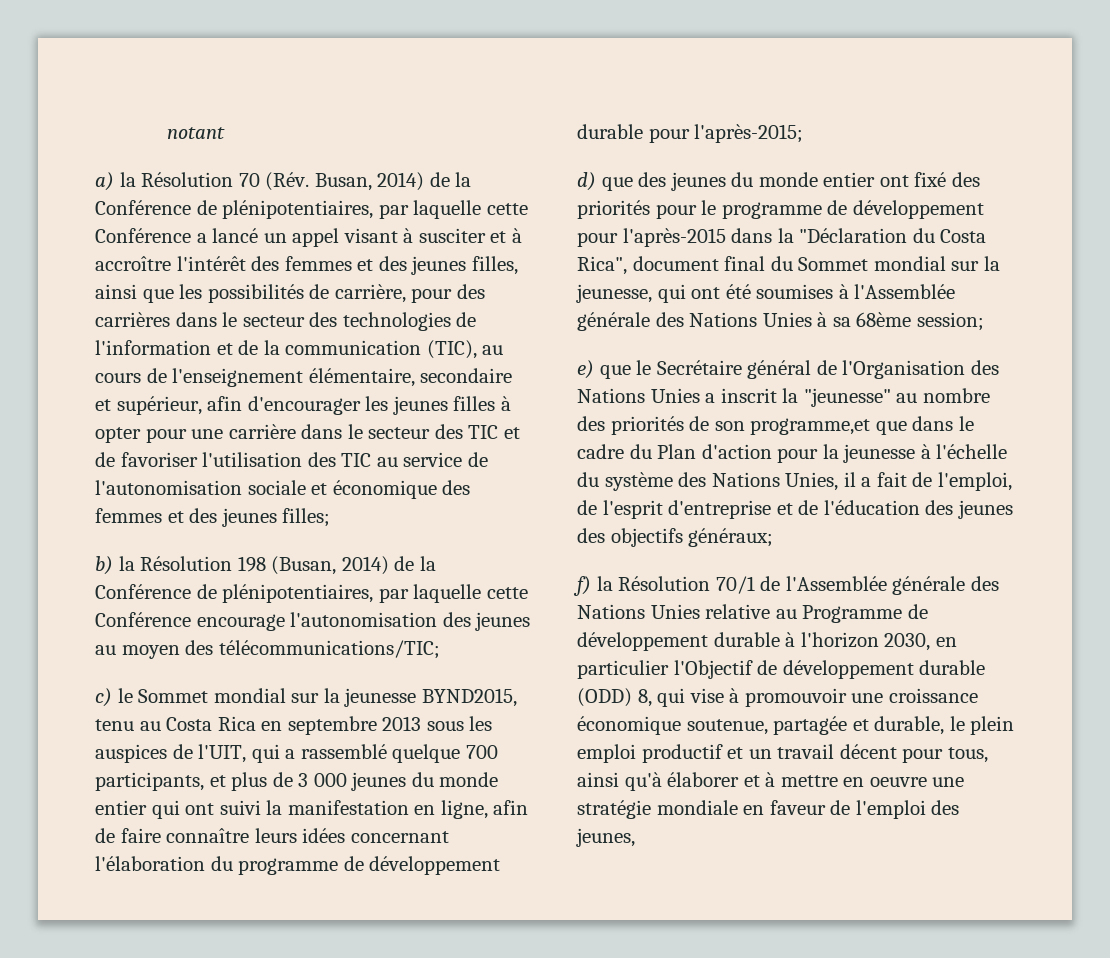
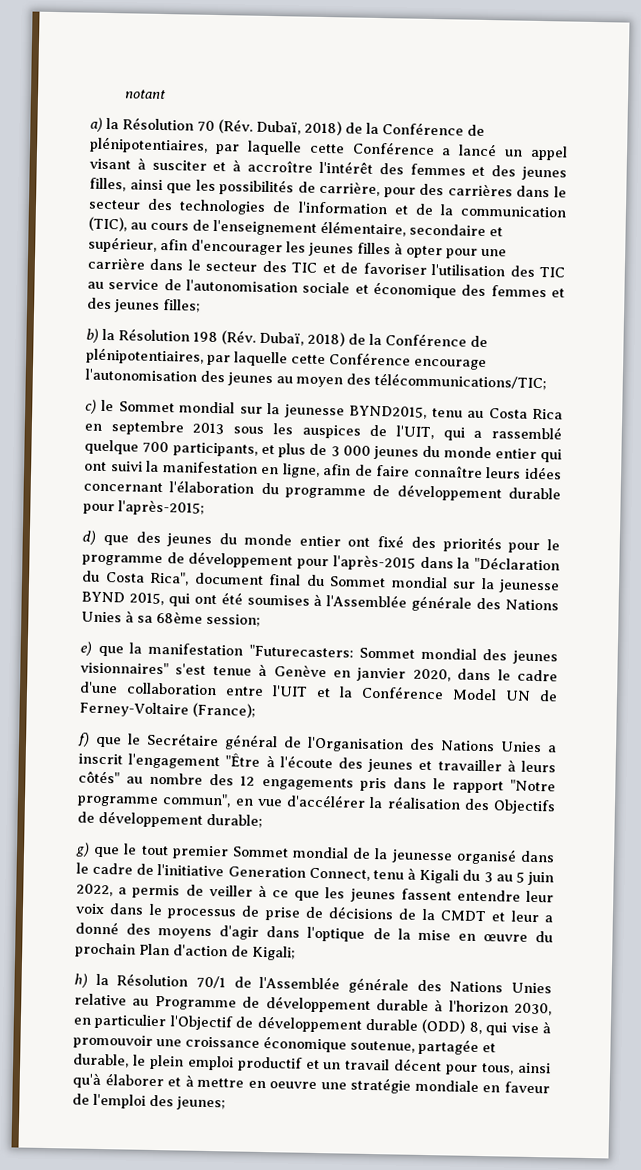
- a) la Résolution 70 (Rév. Busan, 2014) de la Conférence de plénipotentiaires, par laquelle cette Conférence a lancé un appel visant à susciter et à accroître l'intérêt des femmes et des jeunes filles, ainsi que les possibilités de carrière, pour des carrières dans le secteur des technologies de l'information et de la communication (TIC), au cours de l'enseignement élémentaire, secondaire et supérieur, afin d'encourager les jeunes filles à opter pour une carrière dans le secteur des TIC et de favoriser l'utilisation des TIC au service de l'autonomisation sociale et économique des femmes et des jeunes filles;
+ a) la Résolution 70 (Rév. Dubaï, 2018) de la Conférence de plénipotentiaires, par laquelle cette Conférence a lancé un appel visant à susciter et à accroître l'intérêt des femmes et des jeunes filles, ainsi que les possibilités de carrière, pour des carrières dans le secteur des technologies de l'information et de la communication (TIC), au cours de l'enseignement élémentaire, secondaire et supérieur, afin d'encourager les jeunes filles à opter pour une carrière dans le secteur des TIC et de favoriser l'utilisation des TIC au service de l'autonomisation sociale et économique des femmes et des jeunes filles;
- b) la Résolution 198 (Busan, 2014) de la Conférence de plénipotentiaires, par laquelle cette Conférence encourage l'autonomisation des jeunes au moyen des télécommunications/TIC;
+ b) la Résolution 198 (Rév. Dubaï, 2018) de la Conférence de plénipotentiaires, par laquelle cette Conférence encourage l'autonomisation des jeunes au moyen des télécommunications/TIC;
- d) que des jeunes du monde entier ont fixé des priorités pour le programme de développement pour l'après-2015 dans la "Déclaration du Costa Rica", document final du Sommet mondial sur la jeunesse, qui ont été soumises à l'Assemblée générale des Nations Unies à sa 68ème session;
+ d) que des jeunes du monde entier ont fixé des priorités pour le programme de développement pour l'après-2015 dans la "Déclaration du Costa Rica", document final du Sommet mondial sur la jeunesse BYND 2015, qui ont été soumises à l'Assemblée générale des Nations Unies à sa 68ème session;
- e) que le Secrétaire général de l'Organisation des Nations Unies a inscrit la "jeunesse" au nombre des priorités de son programme,et que dans le cadre du Plan d'action pour la jeunesse à l'échelle du système des Nations Unies, il a fait de l'emploi, de l'esprit d'entreprise et de l'éducation des jeunes des objectifs généraux;
- f) la Résolution 70/1 de l'Assemblée générale des Nations Unies relative au Programme de développement durable à l'horizon 2030, en particulier l'Objectif de développement durable (ODD) 8, qui vise à promouvoir une croissance économique soutenue, partagée et durable, le plein emploi productif et un travail décent pour tous, ainsi qu'à élaborer et à mettre en oeuvre une stratégie mondiale en faveur de l'emploi des jeunes,
+ e) que la manifestation "Futurecasters: Sommet mondial des jeunes visionnaires" s'est tenue à Genève en janvier 2020, dans le cadre d'une collaboration entre l'UIT et la Conférence Model UN de Ferney-Voltaire (France);
+ f) que le Secrétaire général de l'Organisation des Nations Unies a inscrit l'engagement "Être à l'écoute des jeunes et travailler à leurs côtés" au nombre des 12 engagements pris dans le rapport "Notre programme commun", en vue d'accélérer la réalisation des Objectifs de développement durable;
+ g) que le tout premier Sommet mondial de la jeunesse organisé dans le cadre de l'initiative Generation Connect, tenu à Kigali du 3 au 5 juin 2022, a permis de veiller à ce que les jeunes fassent entendre leur voix dans le processus de prise de décisions de la CMDT et leur a donné des moyens d'agir dans l'optique de la mise en œuvre du prochain Plan d'action de Kigali;
+ h) la Résolution 70/1 de l'Assemblée générale des Nations Unies relative au Programme de développement durable à l'horizon 2030, en particulier l'Objectif de développement durable (ODD) 8, qui vise à promouvoir une croissance économique soutenue, partagée et durable, le plein emploi productif et un travail décent pour tous, ainsi qu'à élaborer et à mettre en oeuvre une stratégie mondiale en faveur de l'emploi des jeunes;

